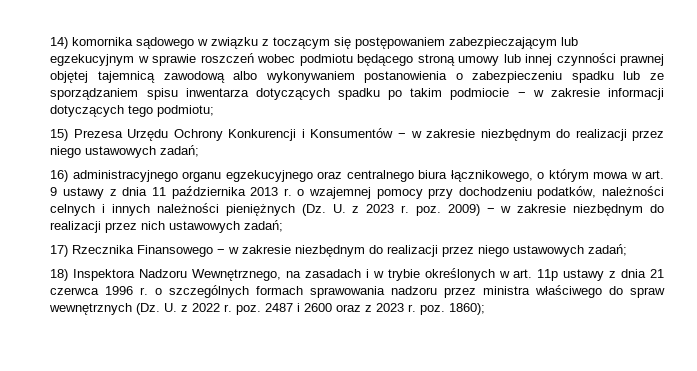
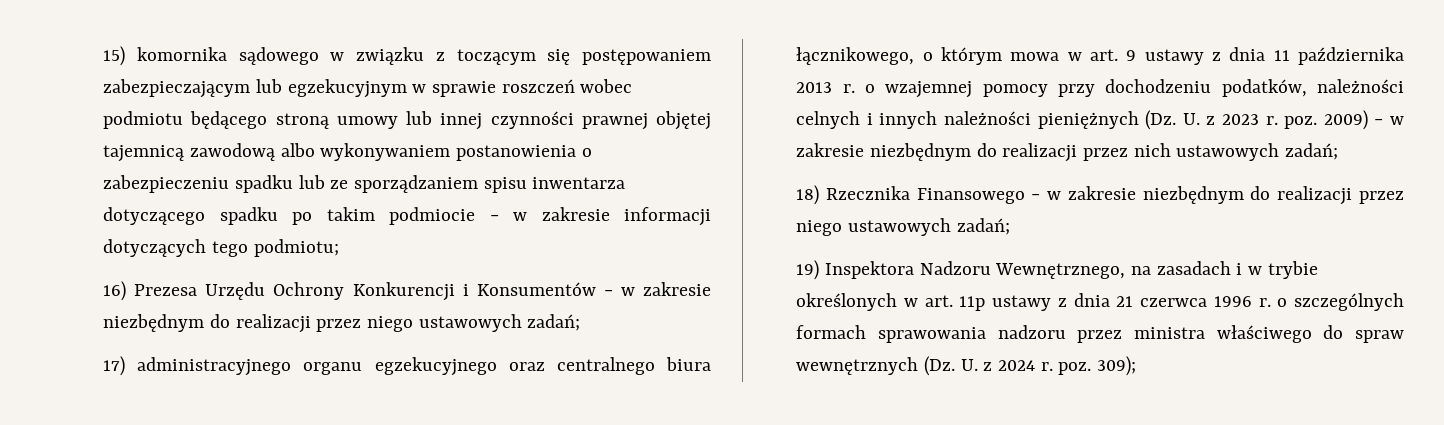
- 14) komornika sądowego w związku z toczącym się postępowaniem zabezpieczającym lub egzekucyjnym w sprawie roszczeń wobec podmiotu będącego stroną umowy lub innej czynności prawnej objętej tajemnicą zawodową albo wykonywaniem postanowienia o zabezpieczeniu spadku lub ze sporządzaniem spisu inwentarza dotyczących spadku po takim podmiocie − w zakresie informacji dotyczących tego podmiotu;
+ 15) komornika sądowego w związku z toczącym się postępowaniem zabezpieczającym lub egzekucyjnym w sprawie roszczeń wobec podmiotu będącego stroną umowy lub innej czynności prawnej objętej tajemnicą zawodową albo wykonywaniem postanowienia o zabezpieczeniu spadku lub ze sporządzaniem spisu inwentarza dotyczącego spadku po takim podmiocie − w zakresie informacji dotyczących tego podmiotu;
- 15) Prezesa Urzędu Ochrony Konkurencji i Konsumentów − w zakresie niezbędnym do realizacji przez niego ustawowych zadań;
+ 16) Prezesa Urzędu Ochrony Konkurencji i Konsumentów − w zakresie niezbędnym do realizacji przez niego ustawowych zadań;
- 16) administracyjnego organu egzekucyjnego oraz centralnego biura łącznikowego, o którym mowa w art. 9 ustawy z dnia 11 października 2013 r. o wzajemnej pomocy przy dochodzeniu podatków, należności celnych i innych należności pieniężnych (Dz. U. z 2023 r. poz. 2009) − w zakresie niezbędnym do realizacji przez nich ustawowych zadań;
+ 17) administracyjnego organu egzekucyjnego oraz centralnego biura łącznikowego, o którym mowa w art. 9 ustawy z dnia 11 października 2013 r. o wzajemnej pomocy przy dochodzeniu podatków, należności celnych i innych należności pieniężnych (Dz. U. z 2023 r. poz. 2009) − w zakresie niezbędnym do realizacji przez nich ustawowych zadań;
- 17) Rzecznika Finansowego − w zakresie niezbędnym do realizacji przez niego ustawowych zadań;
+ 18) Rzecznika Finansowego − w zakresie niezbędnym do realizacji przez niego ustawowych zadań;
- 18) Inspektora Nadzoru Wewnętrznego, na zasadach i w trybie określonych w art. 11p ustawy z dnia 21 czerwca 1996 r. o szczególnych formach sprawowania nadzoru przez ministra właściwego do spraw wewnętrznych (Dz. U. z 2022 r. poz. 2487 i 2600 oraz z 2023 r. poz. 1860);
+ 19) Inspektora Nadzoru Wewnętrznego, na zasadach i w trybie określonych w art. 11p ustawy z dnia 21 czerwca 1996 r. o szczególnych formach sprawowania nadzoru przez ministra właściwego do spraw wewnętrznych (Dz. U. z 2024 r. poz. 309);

